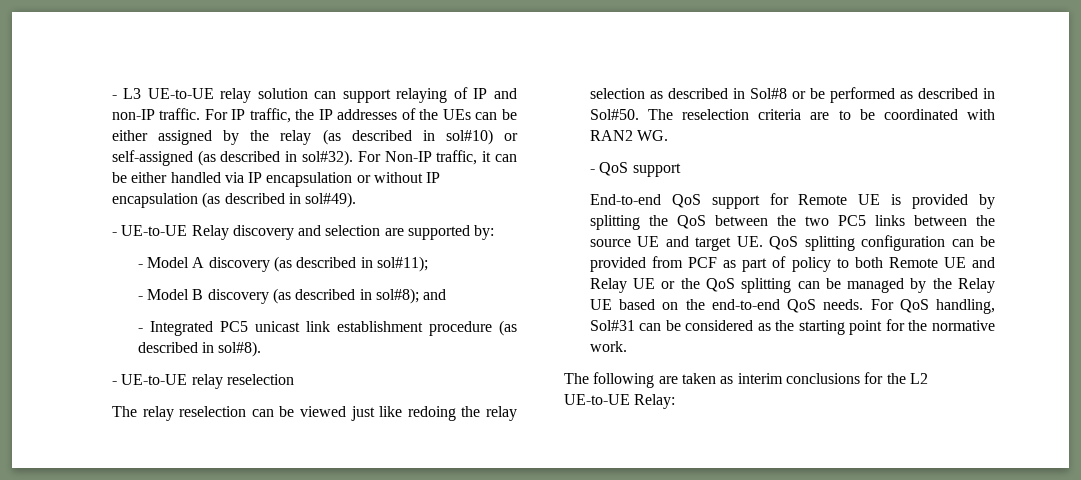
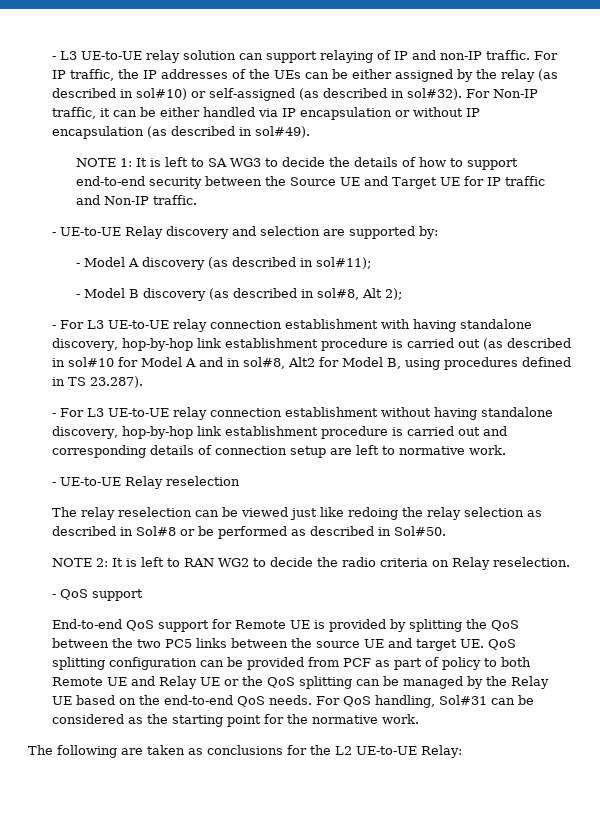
+ NOTE 1: It is left to SA WG3 to decide the details of how to support end-to-end security between the Source UE and Target UE for IP traffic and Non-IP traffic.
- - Model B discovery (as described in sol#8); and
- - Integrated PC5 unicast link establishment procedure (as described in sol#8).
- - UE-to-UE relay reselection
+ - Model B discovery (as described in sol#8, Alt 2);
+ - For L3 UE-to-UE relay connection establishment with having standalone discovery, hop-by-hop link establishment procedure is carried out (as described in sol#10 for Model A and in sol#8, Alt2 for Model B, using procedures defined in TS 23.287).
+ - For L3 UE-to-UE relay connection establishment without having standalone discovery, hop-by-hop link establishment procedure is carried out and corresponding details of connection setup are left to normative work.
+ - UE-to-UE Relay reselection
- The relay reselection can be viewed just like redoing the relay selection as described in Sol#8 or be performed as described in Sol#50. The reselection criteria are to be coordinated with RAN2 WG.
+ The relay reselection can be viewed just like redoing the relay selection as described in Sol#8 or be performed as described in Sol#50.
+ NOTE 2: It is left to RAN WG2 to decide the radio criteria on Relay reselection.
- The following are taken as interim conclusions for the L2 UE-to-UE Relay:
+ The following are taken as conclusions for the L2 UE-to-UE Relay:

